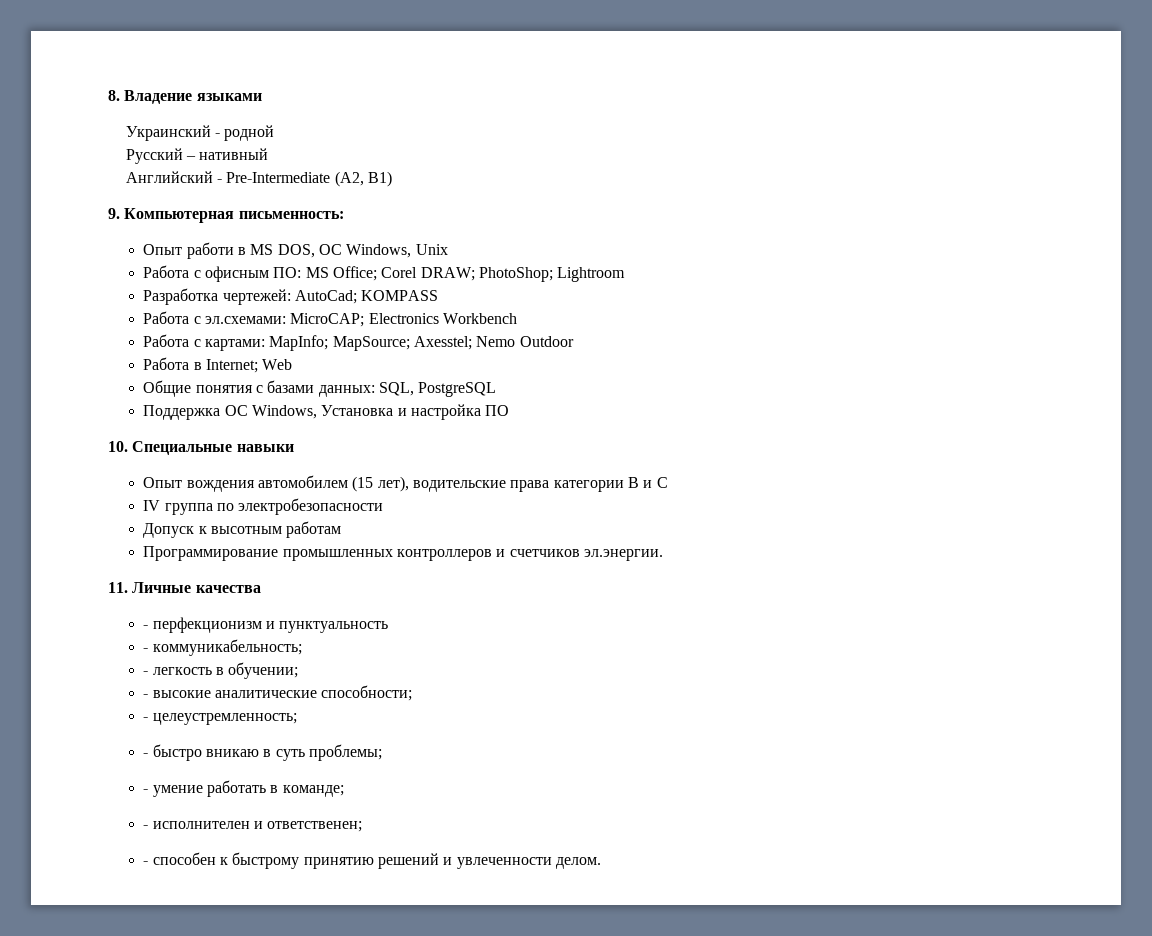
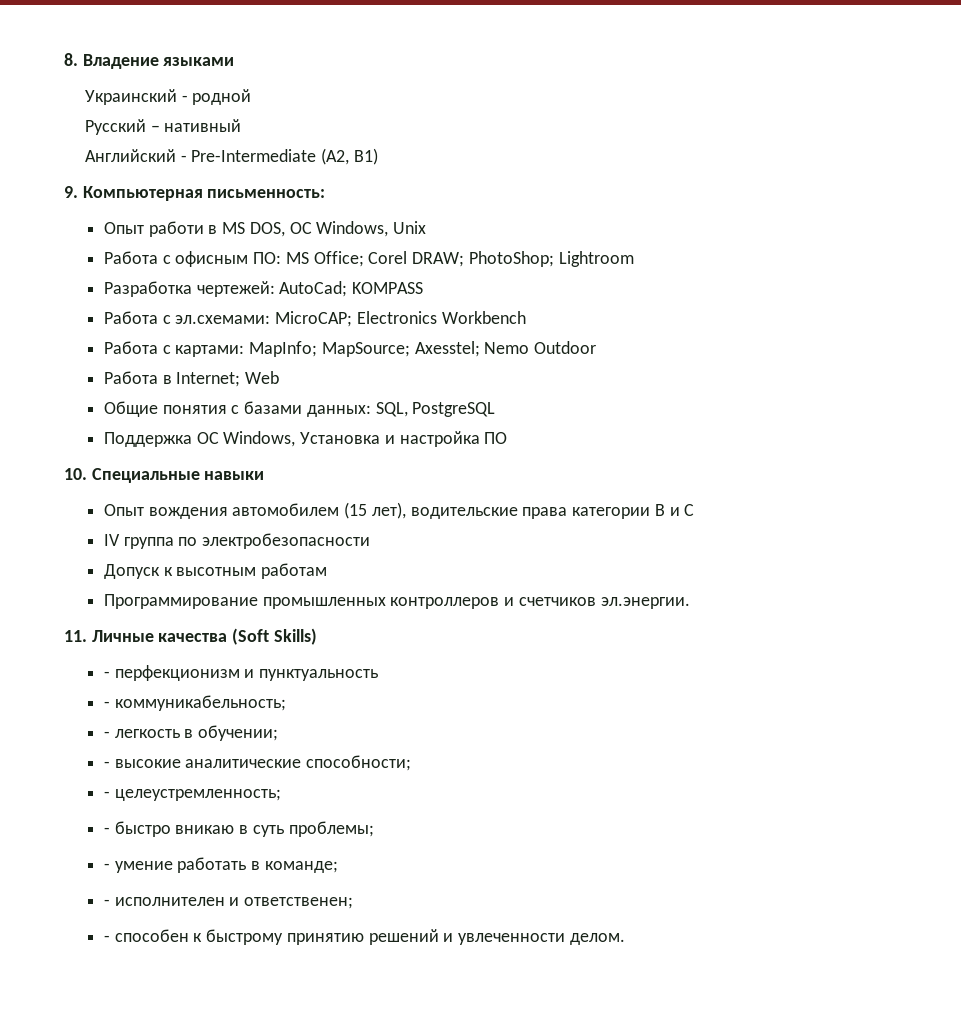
- 11. Личные качества
+ 11. Личные качества (Soft Skills)

